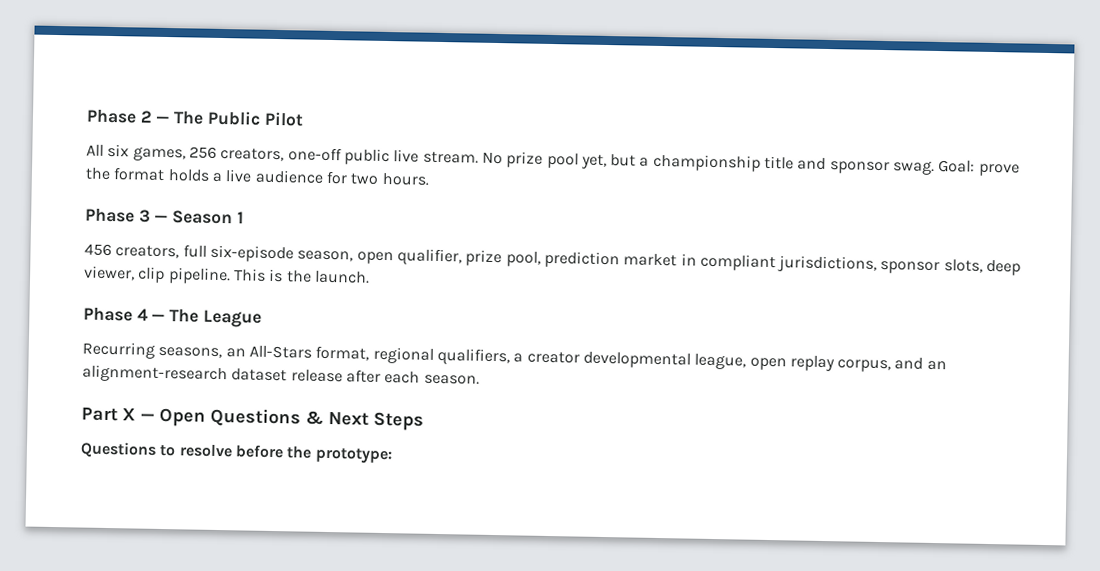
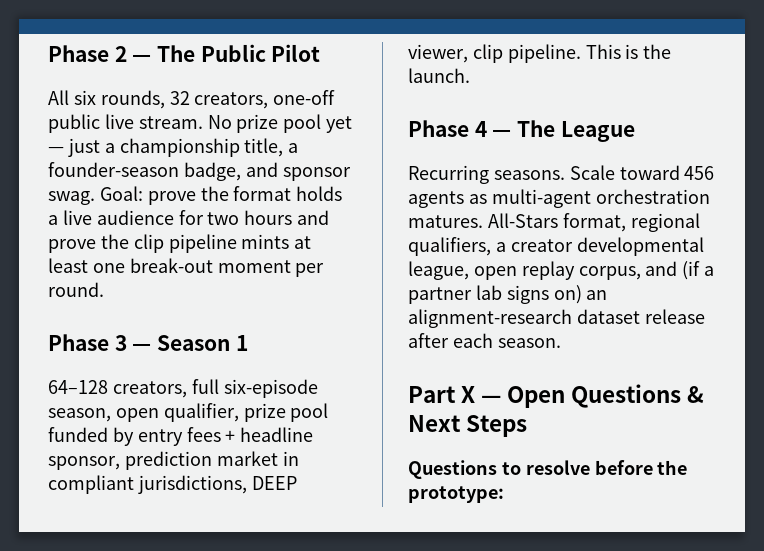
- All six games, 256 creators, one-off public live stream.
+ All six rounds, 32 creators, one-off public live stream.
- No prize pool yet, but a championship title and sponsor swag.
+ No prize pool yet — just a championship title, a founder-season badge, and sponsor swag.
- Goal: prove the format holds a live audience for two hours.
+ Goal: prove the format holds a live audience for two hours and prove the clip pipeline mints at least one break-out moment per round.
- 456 creators, full six-episode season, open qualifier, prize pool, prediction market in compliant jurisdictions, sponsor slots, deep viewer, clip pipeline.
+ 64–128 creators, full six-episode season, open qualifier, prize pool funded by entry fees + headline sponsor, prediction market in compliant jurisdictions, DEEP viewer, clip pipeline.
- Recurring seasons, an All-Stars format, regional qualifiers, a creator developmental league, open replay corpus, and an alignment-research dataset release after each season.
+ Recurring seasons. Scale toward 456 agents as multi-agent orchestration matures. All-Stars format, regional qualifiers, a creator developmental league, open replay corpus, and (if a partner lab signs on) an alignment-research dataset release after each season.

